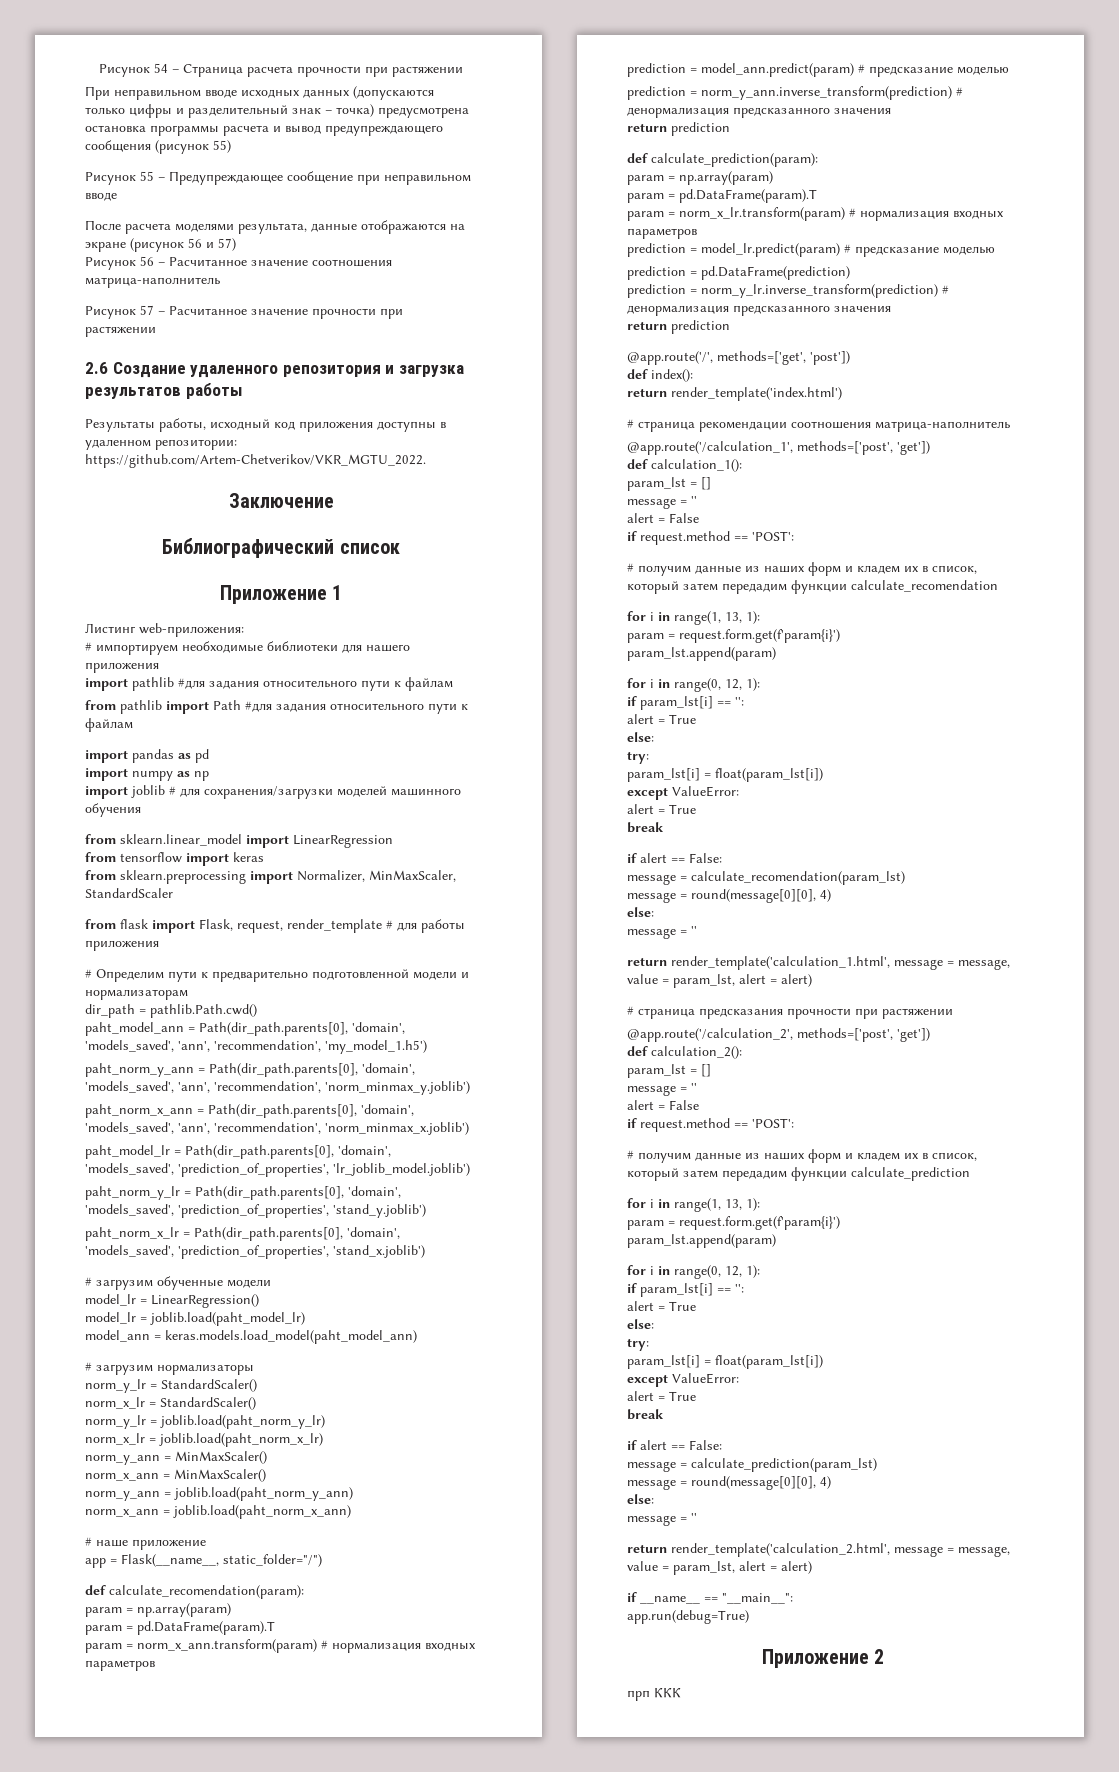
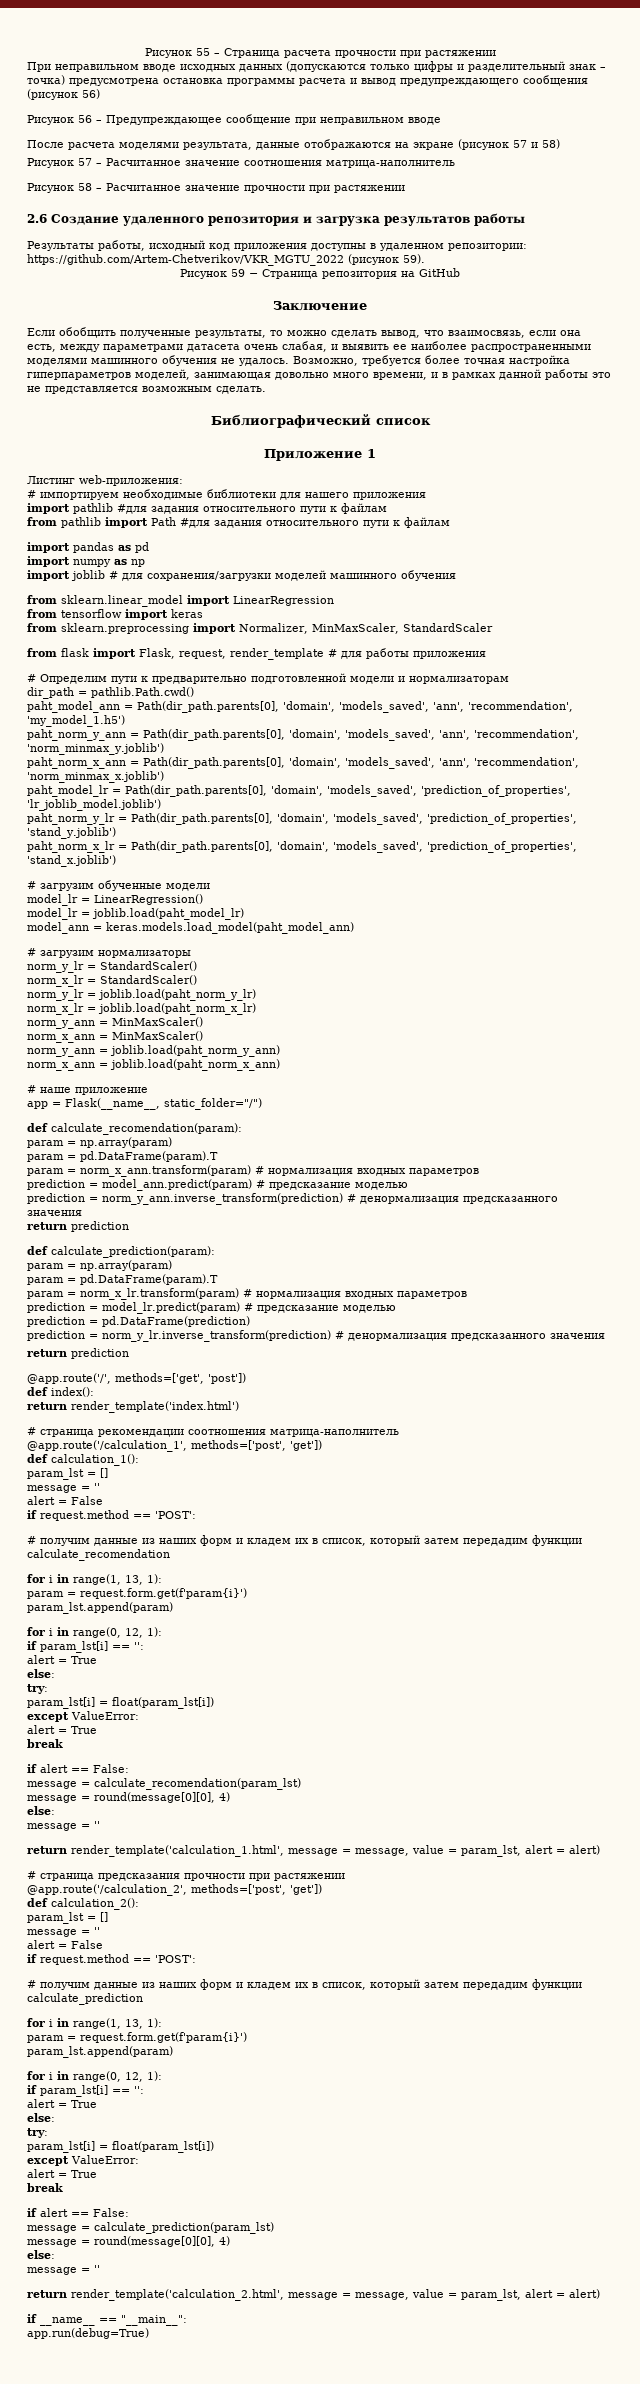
- Рисунок 54 – Страница расчета прочности при растяжении
+ Рисунок 55 – Страница расчета прочности при растяжении
- При неправильном вводе исходных данных (допускаются только цифры и разделительный знак – точка) предусмотрена остановка программы расчета и вывод предупреждающего сообщения (рисунок 55)
- Рисунок 55 – Предупреждающее сообщение при неправильном вводе
+ При неправильном вводе исходных данных (допускаются только цифры и разделительный знак – точка) предусмотрена остановка программы расчета и вывод предупреждающего сообщения (рисунок 56)
+ Рисунок 56 – Предупреждающее сообщение при неправильном вводе
- После расчета моделями результата, данные отображаются на экране (рисунок 56 и 57)
- Рисунок 56 – Расчитанное значение соотношения матрица-наполнитель
+ После расчета моделями результата, данные отображаются на экране (рисунок 57 и 58)
+ Рисунок 57 – Расчитанное значение соотношения матрица-наполнитель
- Рисунок 57 – Расчитанное значение прочности при растяжении
+ Рисунок 58 – Расчитанное значение прочности при растяжении
- Результаты работы, исходный код приложения доступны в удаленном репозитории: https://github.com/Artem-Chetverikov/VKR_MGTU_2022.
+ Результаты работы, исходный код приложения доступны в удаленном репозитории: https://github.com/Artem-Chetverikov/VKR_MGTU_2022 (рисунок 59).
+ Рисунок 59 − Страница репозитория на GitHub
  Заключение
+ Если обобщить полученные результаты, то можно сделать вывод, что взаимосвязь, если она есть, между параметрами датасета очень слабая, и выявить ее наиболее распространенными моделями машинного обучения не удалось. Возможно, требуется более точная настройка гиперпараметров моделей, занимающая довольно много времени, и в рамках данной работы это не представляется возможным сделать.
- Приложение 2
- прп ККК

